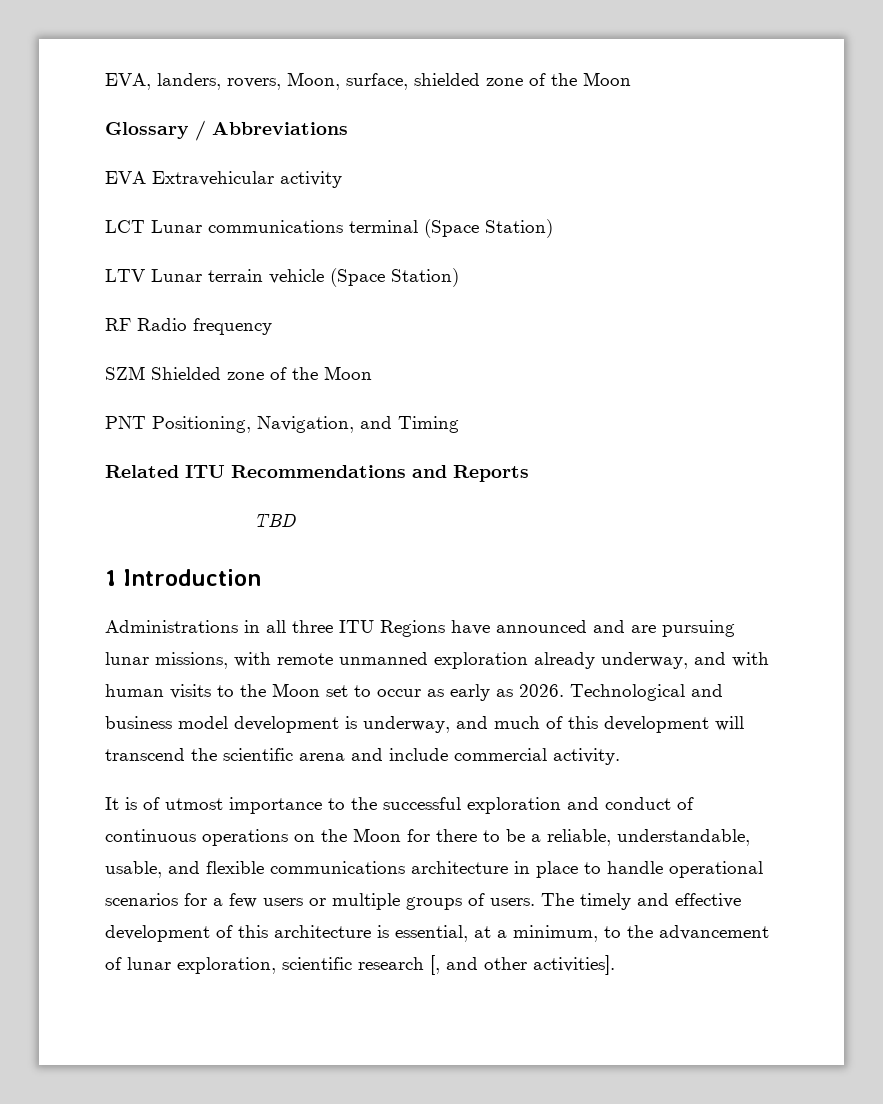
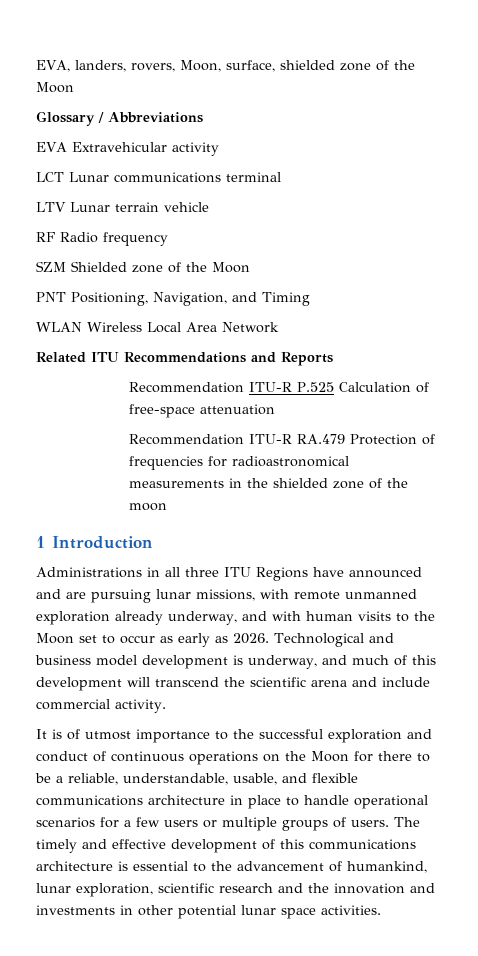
- LCT Lunar communications terminal (Space Station)
+ LCT Lunar communications terminal
- LTV Lunar terrain vehicle (Space Station)
+ LTV Lunar terrain vehicle
+ WLAN Wireless Local Area Network
- TBD
+ Recommendation ITU-R P.525 Calculation of free-space attenuation
+ Recommendation ITU-R RA.479 Protection of frequencies for radioastronomical measurements in the shielded zone of the moon
- The timely and effective development of this architecture is essential, at a minimum, to the advancement of lunar exploration, scientific research [, and other activities].
+ The timely and effective development of this communications architecture is essential to the advancement of humankind, lunar exploration, scientific research and the innovation and investments in other potential lunar space activities.

